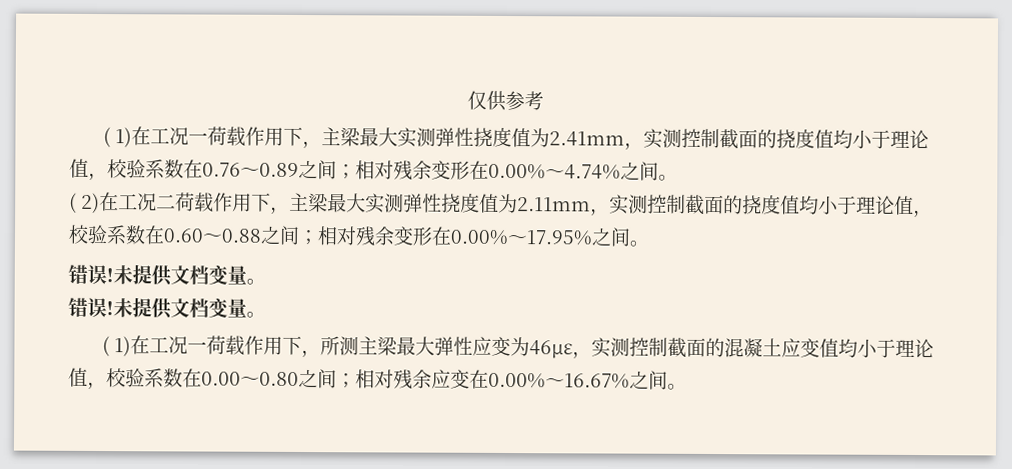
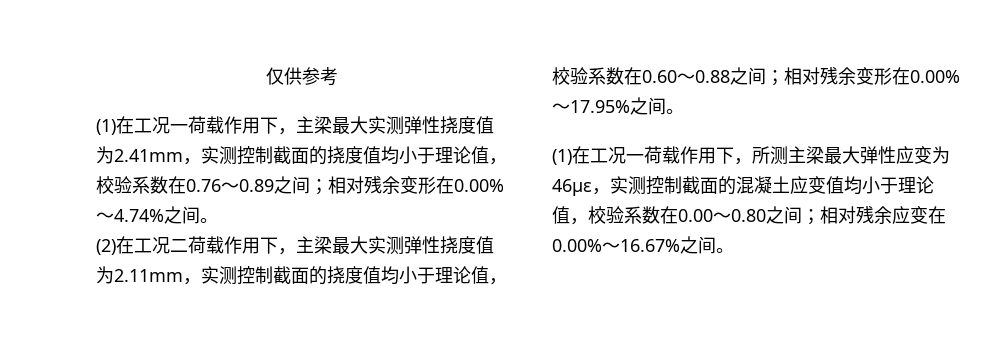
- ( 1)在工况一荷载作用下，主梁最大实测弹性挠度值为2.41mm，实测控制截面的挠度值均小于理论值，校验系数在0.76～0.89之间；相对残余变形在0.00%～4.74%之间。
+ (1)在工况一荷载作用下，主梁最大实测弹性挠度值为2.41mm，实测控制截面的挠度值均小于理论值，校验系数在0.76～0.89之间；相对残余变形在0.00%～4.74%之间。
- ( 2)在工况二荷载作用下，主梁最大实测弹性挠度值为2.11mm，实测控制截面的挠度值均小于理论值，校验系数在0.60～0.88之间；相对残余变形在0.00%～17.95%之间。
- 错误!未提供文档变量。
- 错误!未提供文档变量。
- ( 1)在工况一荷载作用下，所测主梁最大弹性应变为46με，实测控制截面的混凝土应变值均小于理论值，校验系数在0.00～0.80之间；
+ (2)在工况二荷载作用下，主梁最大实测弹性挠度值为2.11mm，实测控制截面的挠度值均小于理论值，校验系数在0.60～0.88之间；相对残余变形在0.00%～17.95%之间。
+ (1)在工况一荷载作用下，所测主梁最大弹性应变为46με，实测控制截面的混凝土应变值均小于理论值，校验系数在0.00～0.80之间；

